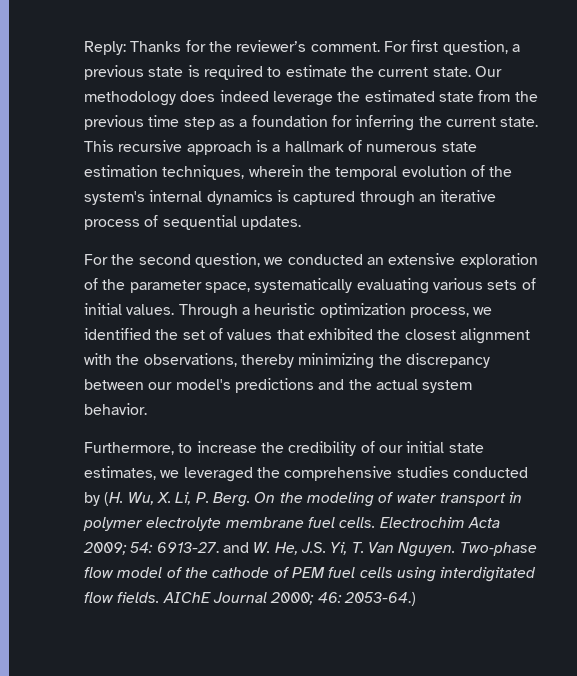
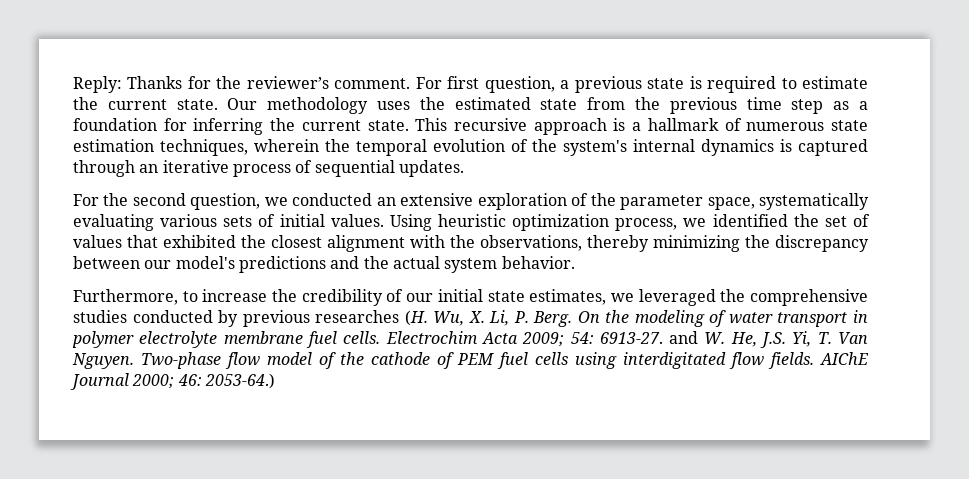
- Our methodology does indeed leverage the estimated state from the previous time step as a foundation for inferring the current state.
+ Our methodology uses the estimated state from the previous time step as a foundation for inferring the current state.
- Through a heuristic optimization process, we identified the set of values that exhibited the closest alignment with the observations, thereby minimizing the discrepancy between our model's predictions and the actual system behavior.
+ Using heuristic optimization process, we identified the set of values that exhibited the closest alignment with the observations, thereby minimizing the discrepancy between our model's predictions and the actual system behavior.
- Furthermore, to increase the credibility of our initial state estimates, we leveraged the comprehensive studies conducted by (H. Wu, X. Li, P. Berg.
+ Furthermore, to increase the credibility of our initial state estimates, we leveraged the comprehensive studies conducted by previous researches (H. Wu, X. Li, P. Berg.

